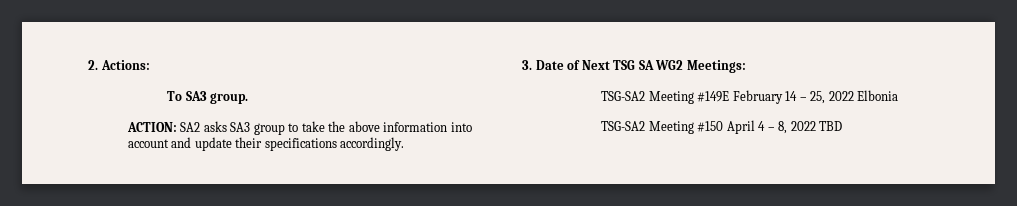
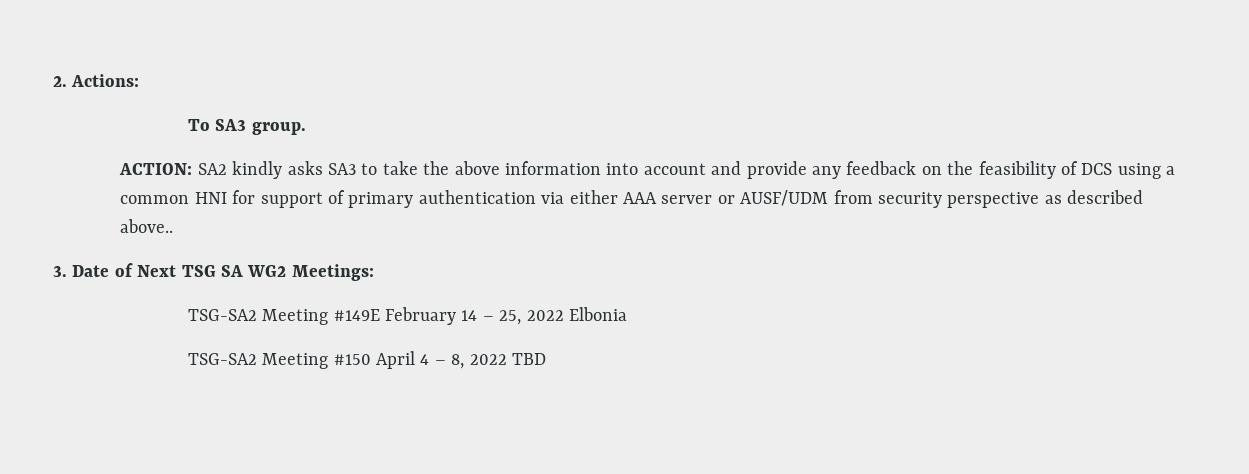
- ACTION: SA2 asks SA3 group to take the above information into account and update their specifications accordingly.
+ ACTION: SA2 kindly asks SA3 to take the above information into account and provide any feedback on the feasibility of DCS using a common HNI for support of primary authentication via either AAA server or AUSF/UDM from security perspective as described above..

